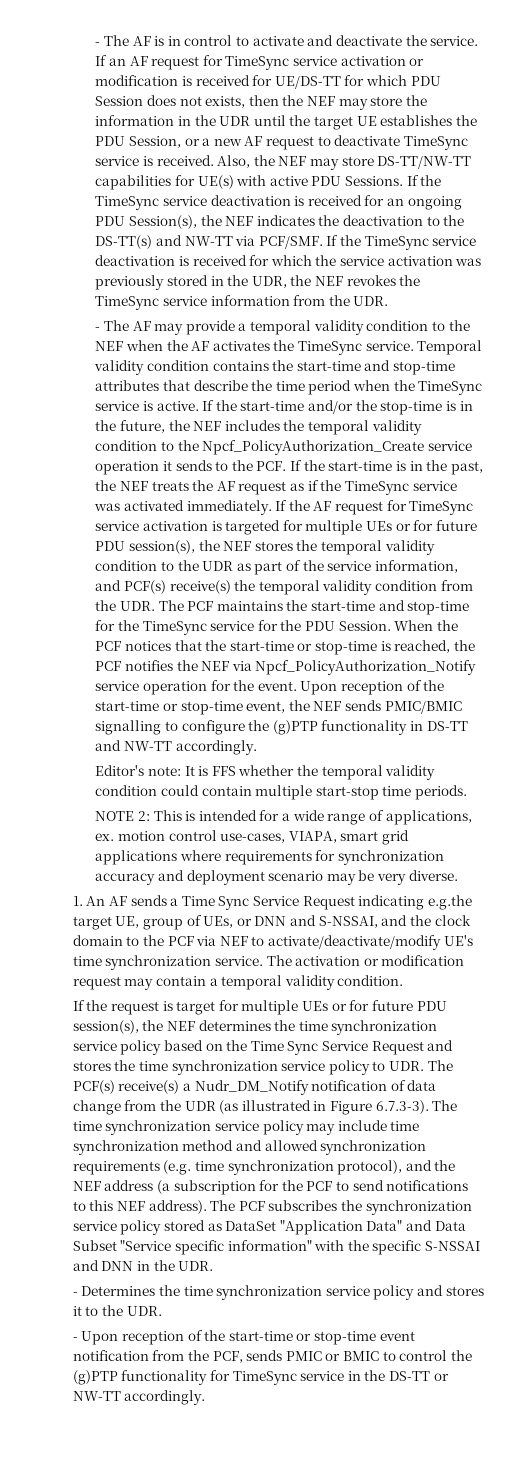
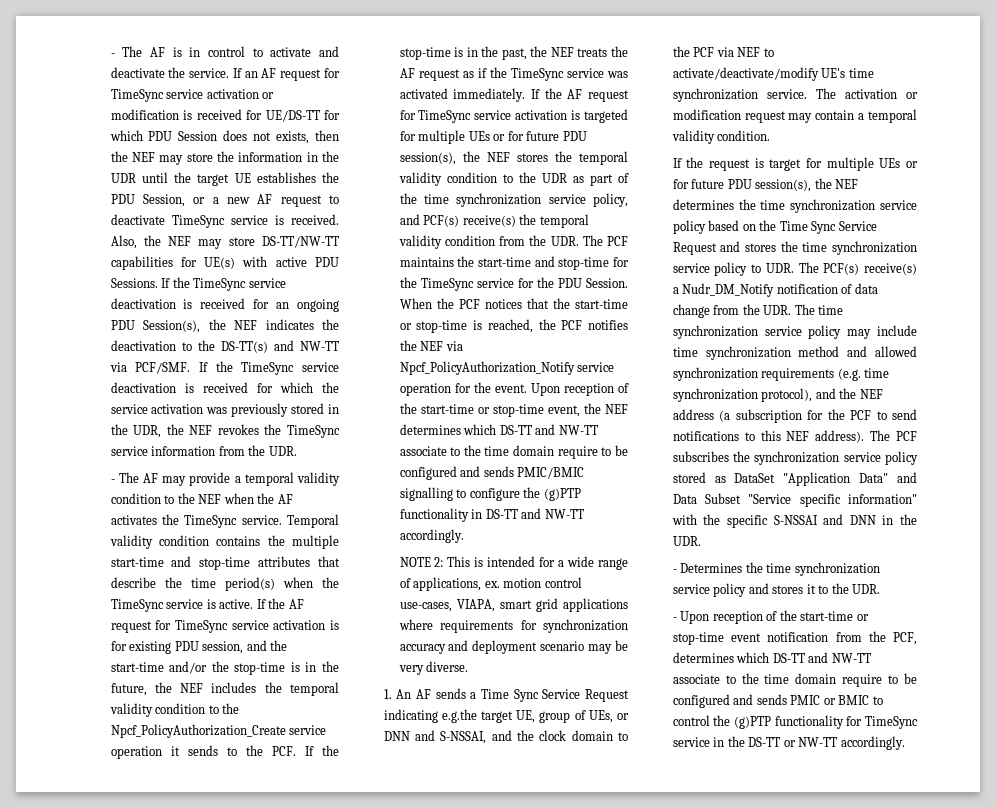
- Temporal validity condition contains the start-time and stop-time attributes that describe the time period when the TimeSync service is active.
+ Temporal validity condition contains the multiple start-time and stop-time attributes that describe the time period(s) when the TimeSync service is active.
- If the start-time and/or the stop-time is in the future, the NEF includes the temporal validity condition to the Npcf_PolicyAuthorization_Create service operation it sends to the PCF. If the start-time is in the past, the NEF treats the AF request as if the TimeSync service was activated immediately.
+ If the AF request for TimeSync service activation is for existing PDU session, and the start-time and/or the stop-time is in the future, the NEF includes the temporal validity condition to the Npcf_PolicyAuthorization_Create service operation it sends to the PCF. If the stop-time is in the past, the NEF treats the AF request as if the TimeSync service was activated immediately.
- If the AF request for TimeSync service activation is targeted for multiple UEs or for future PDU session(s), the NEF stores the temporal validity condition to the UDR as part of the service information, and PCF(s) receive(s) the temporal validity condition from the UDR. The PCF maintains the start-time and stop-time for the TimeSync service for the PDU Session.
+ If the AF request for TimeSync service activation is targeted for multiple UEs or for future PDU session(s), the NEF stores the temporal validity condition to the UDR as part of the time synchronization service policy, and PCF(s) receive(s) the temporal validity condition from the UDR. The PCF maintains the start-time and stop-time for the TimeSync service for the PDU Session.
- Upon reception of the start-time or stop-time event, the NEF sends PMIC/BMIC signalling to configure the (g)PTP functionality in DS-TT and NW-TT accordingly.
+ Upon reception of the start-time or stop-time event, the NEF determines which DS-TT and NW-TT associate to the time domain require to be configured and sends PMIC/BMIC signalling to configure the (g)PTP functionality in DS-TT and NW-TT accordingly.
- Editor's note: It is FFS whether the temporal validity condition could contain multiple start-stop time periods.
- If the request is target for multiple UEs or for future PDU session(s), the NEF determines the time synchronization service policy based on the Time Sync Service Request and stores the time synchronization service policy to UDR. The PCF(s) receive(s) a Nudr_DM_Notify notification of data change from the UDR (as illustrated in Figure 6.7.3-3). The time synchronization service policy may include time synchronization method and allowed synchronization requirements (e.g. time synchronization protocol), and the NEF address (a subscription for the PCF to send notifications to this NEF address).
+ If the request is target for multiple UEs or for future PDU session(s), the NEF determines the time synchronization service policy based on the Time Sync Service Request and stores the time synchronization service policy to UDR. The PCF(s) receive(s) a Nudr_DM_Notify notification of data change from the UDR. The time synchronization service policy may include time synchronization method and allowed synchronization requirements (e.g. time synchronization protocol), and the NEF address (a subscription for the PCF to send notifications to this NEF address).
- - Upon reception of the start-time or stop-time event notification from the PCF, sends PMIC or BMIC to control the (g)PTP functionality for TimeSync service in the DS-TT or NW-TT accordingly.
+ - Upon reception of the start-time or stop-time event notification from the PCF, determines which DS-TT and NW-TT associate to the time domain require to be configured and sends PMIC or BMIC to control the (g)PTP functionality for TimeSync service in the DS-TT or NW-TT accordingly.

